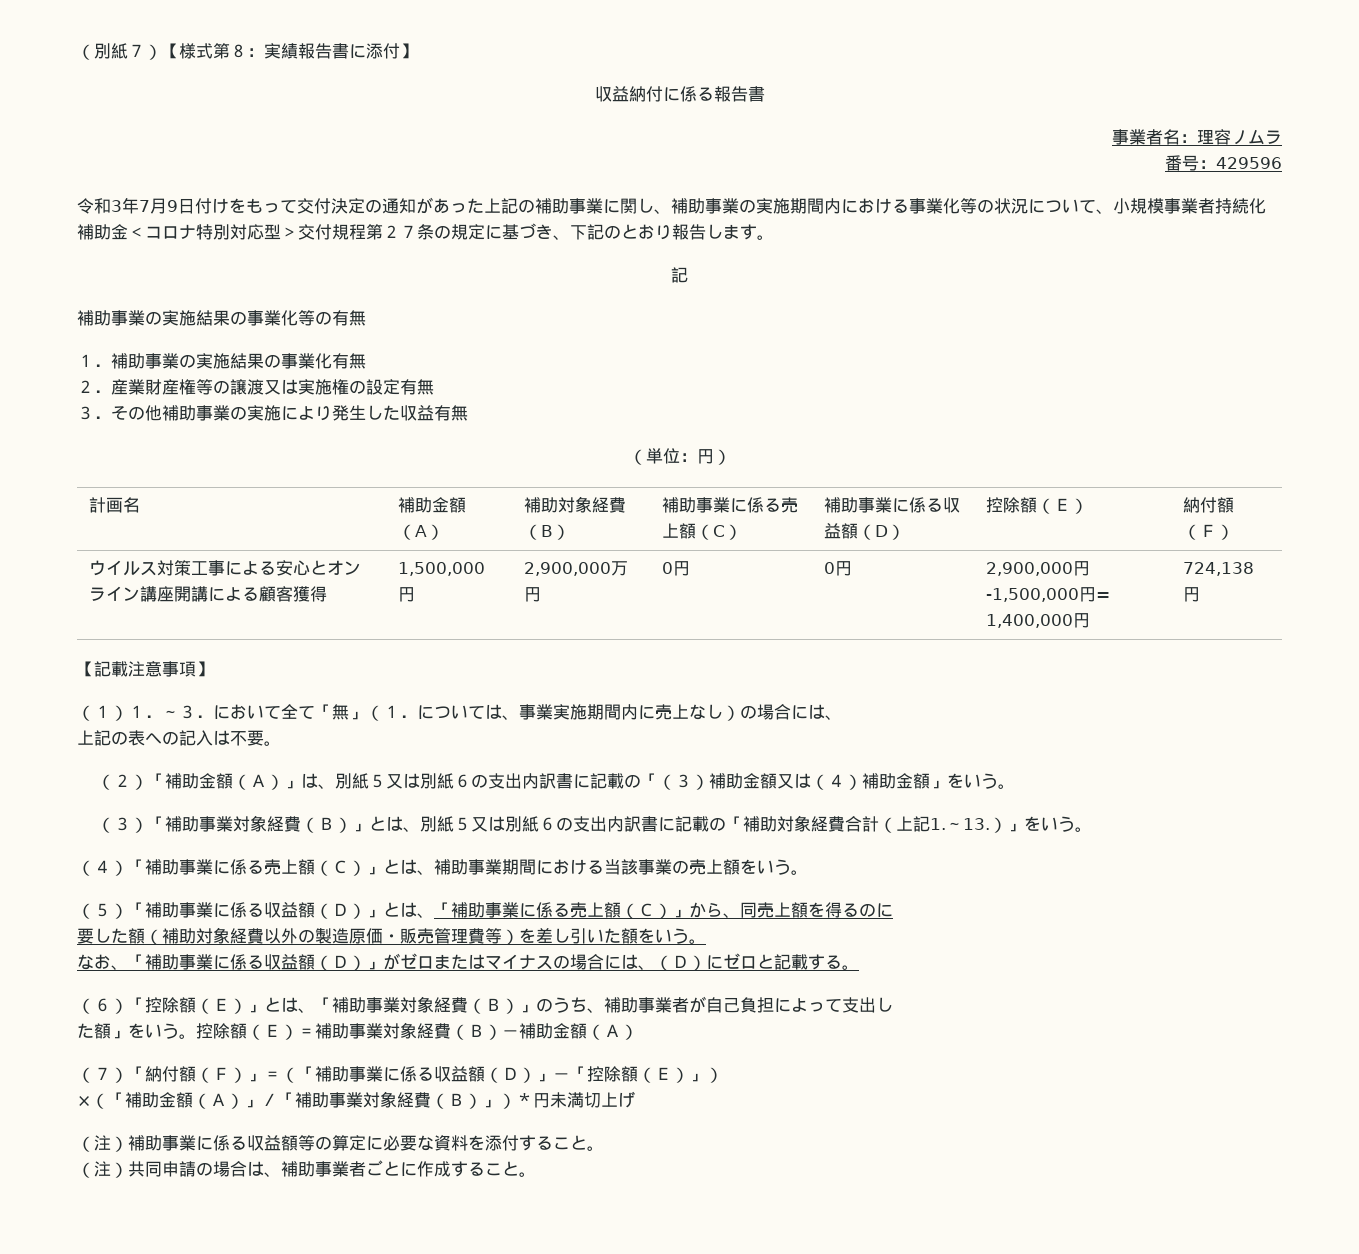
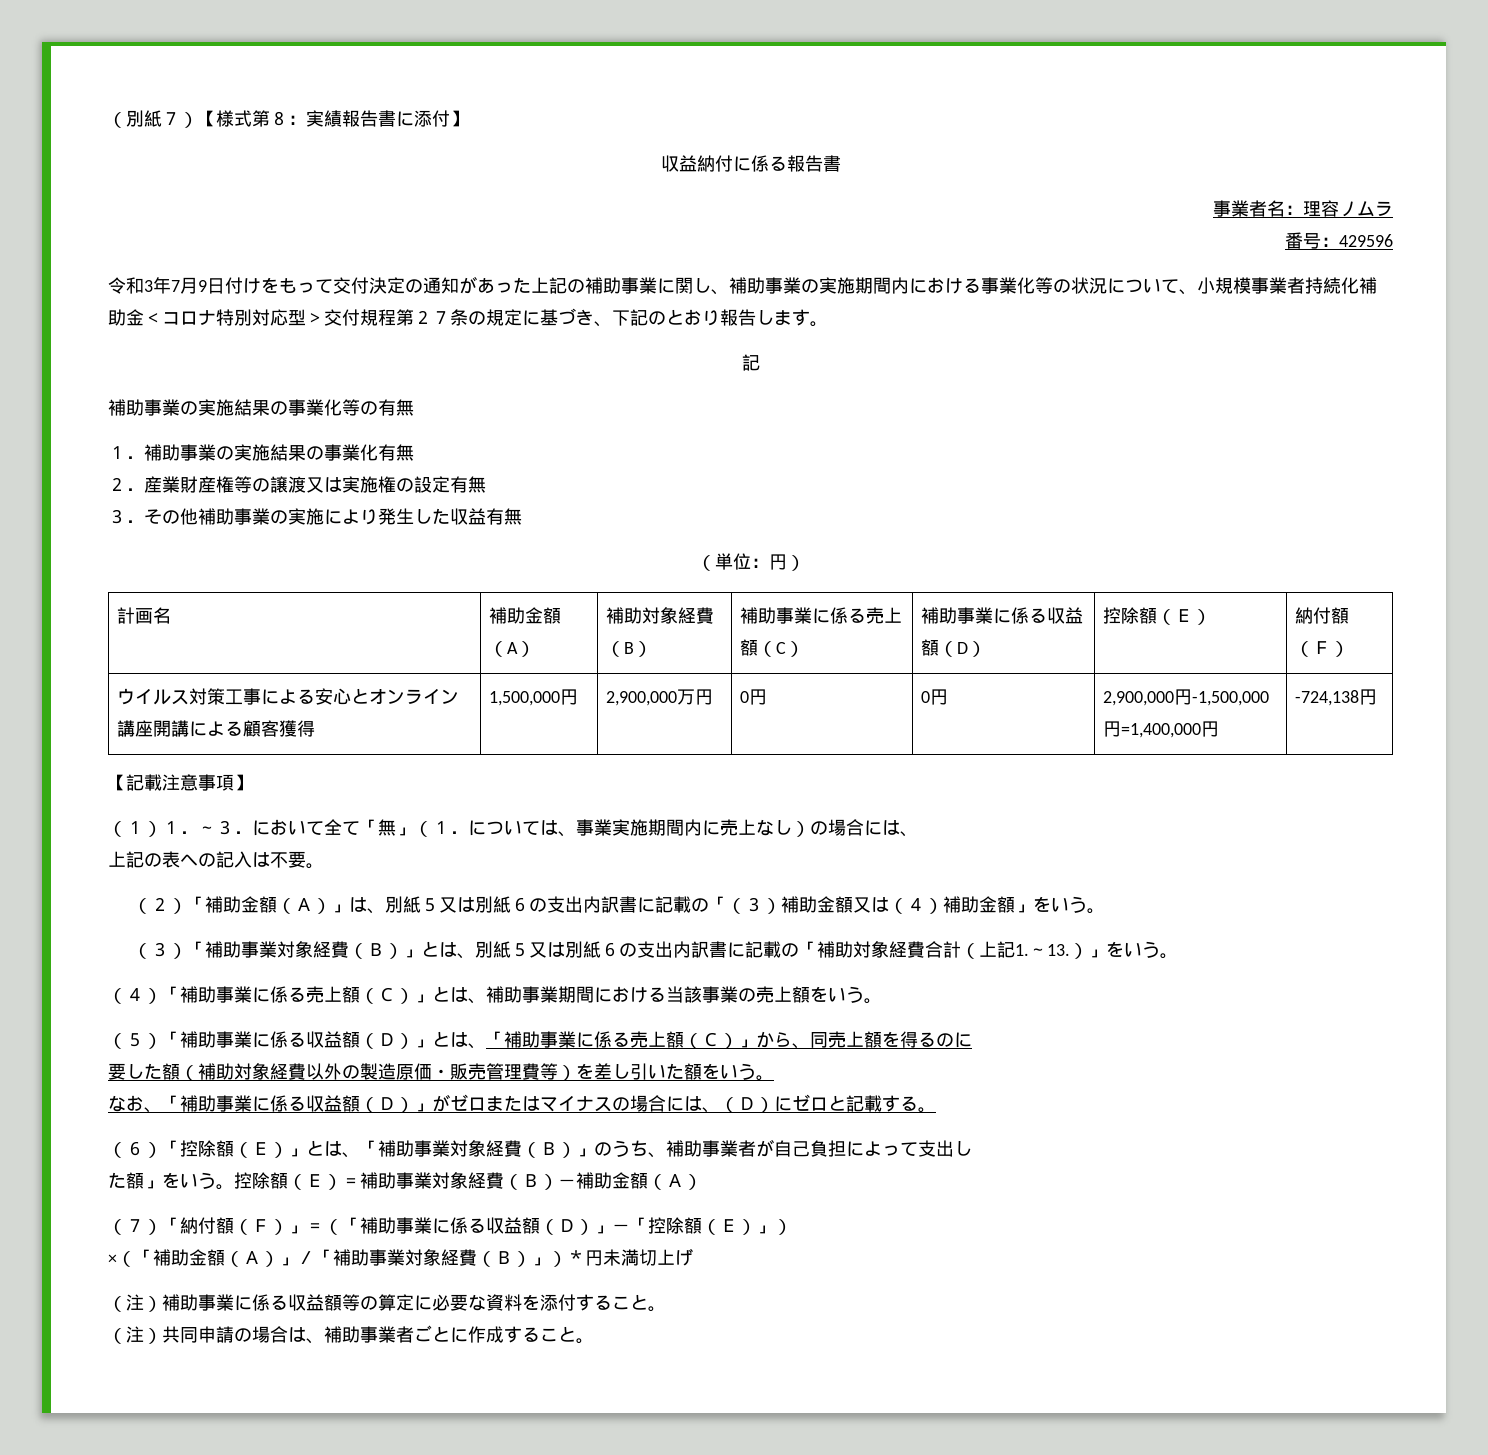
- ウイルス対策工事による安心とオンライン講座開講による顧客獲得 | 1,500,000円 | 2,900,000万円 | 0円 | 0円 | 2,900,000円-1,500,000円= 1,400,000円 | 724,138円
+ ウイルス対策工事による安心とオンライン講座開講による顧客獲得 | 1,500,000円 | 2,900,000万円 | 0円 | 0円 | 2,900,000円-1,500,000円=1,400,000円 | -724,138円

